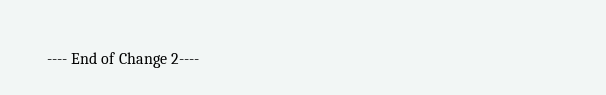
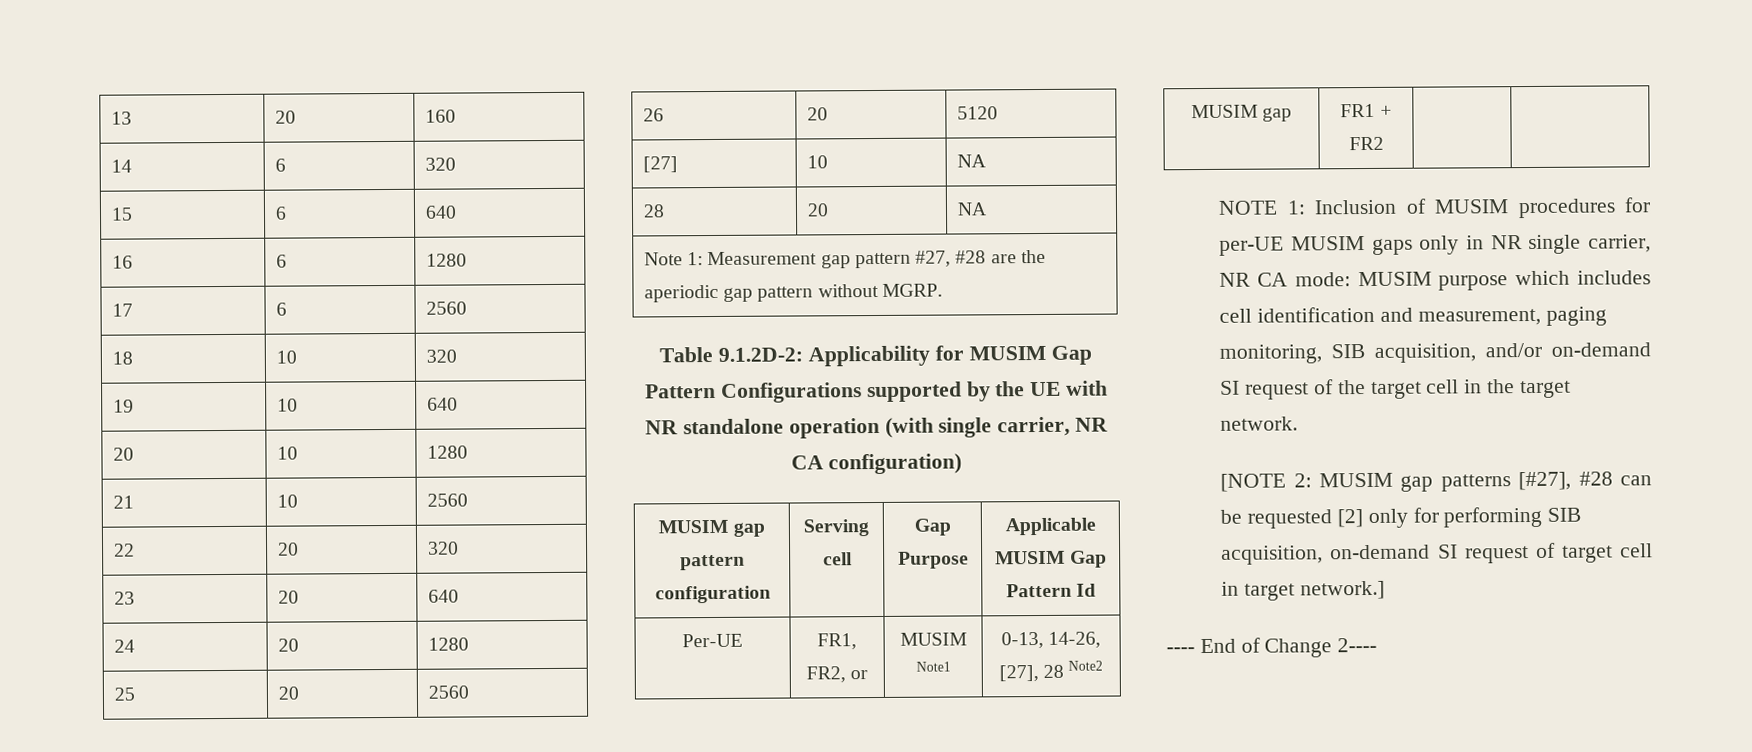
+ 13 | 20 | 160
+ 14 | 6 | 320
+ 15 | 6 | 640
+ 16 | 6 | 1280
+ 17 | 6 | 2560
+ 18 | 10 | 320
+ 19 | 10 | 640
+ 20 | 10 | 1280
+ 21 | 10 | 2560
+ 22 | 20 | 320
+ 23 | 20 | 640
+ 24 | 20 | 1280
+ 25 | 20 | 2560
+ 26 | 20 | 5120
+ [27] | 10 | NA
+ 28 | 20 | NA
+ Note 1: Measurement gap pattern #27, #28 are the aperiodic gap pattern without MGRP.
+ Table 9.1.2D-2: Applicability for MUSIM Gap Pattern Configurations supported by the UE with NR standalone operation (with single carrier, NR CA configuration)
+ MUSIM gap pattern configuration | Serving cell | Gap Purpose | Applicable MUSIM Gap Pattern Id
+ Per-UE | FR1, FR2, or | MUSIM Note1 | 0-13, 14-26, [27], 28 Note2
+ MUSIM gap | FR1 + FR2 | |
+ NOTE 1: Inclusion of MUSIM procedures for per-UE MUSIM gaps only in NR single carrier, NR CA mode: MUSIM purpose which includes cell identification and measurement, paging monitoring, SIB acquisition, and/or on-demand SI request of the target cell in the target network.
+ [NOTE 2: MUSIM gap patterns [#27], #28 can be requested [2] only for performing SIB acquisition, on-demand SI request of target cell in target network.]

